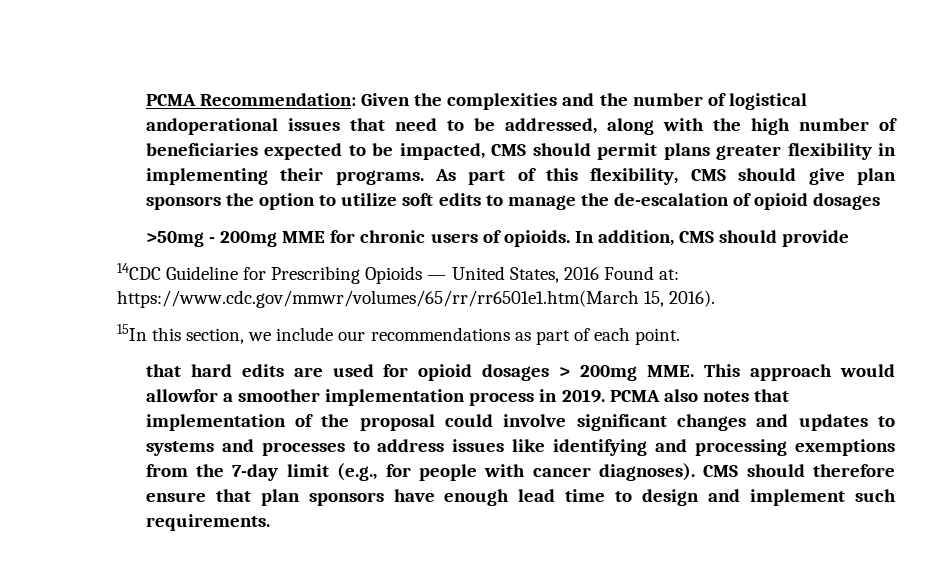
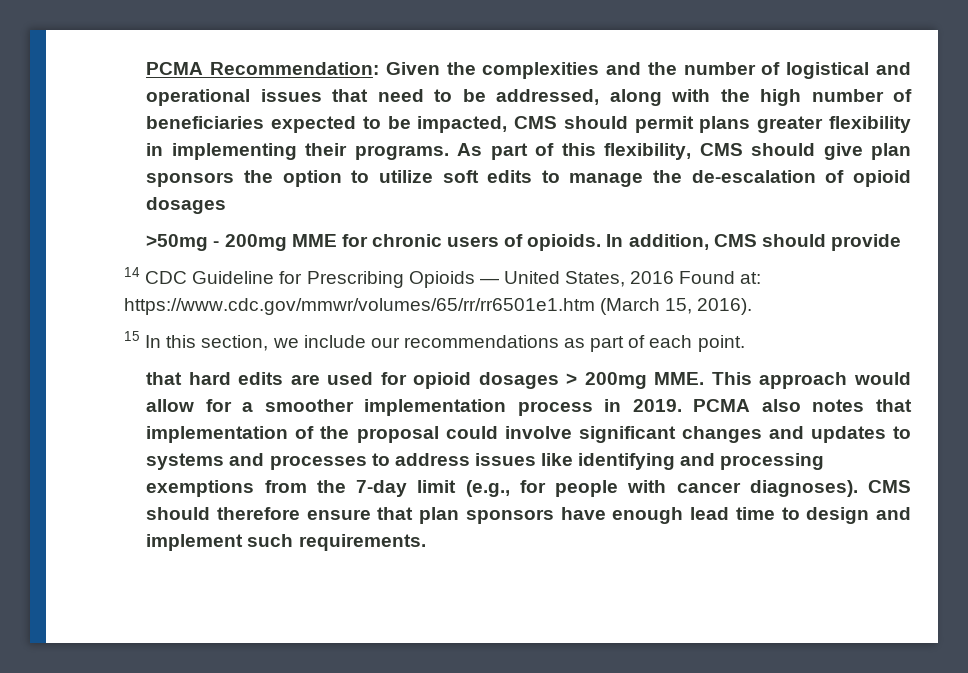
- PCMA Recommendation: Given the complexities and the number of logistical andoperational issues that need to be addressed, along with the high number of beneficiaries expected to be impacted, CMS should permit plans greater flexibility in implementing their programs.
+ PCMA Recommendation: Given the complexities and the number of logistical and operational issues that need to be addressed, along with the high number of beneficiaries expected to be impacted, CMS should permit plans greater flexibility in implementing their programs.
- 14CDC Guideline for Prescribing Opioids — United States, 2016 Found at: https://www.cdc.gov/mmwr/volumes/65/rr/rr6501e1.htm(March 15, 2016).
+ 14 CDC Guideline for Prescribing Opioids — United States, 2016 Found at: https://www.cdc.gov/mmwr/volumes/65/rr/rr6501e1.htm (March 15, 2016).
- 15In this section, we include our recommendations as part of each point.
+ 15 In this section, we include our recommendations as part of each point.
- that hard edits are used for opioid dosages > 200mg MME. This approach would allowfor a smoother implementation process in 2019.
+ that hard edits are used for opioid dosages > 200mg MME. This approach would allow for a smoother implementation process in 2019.

